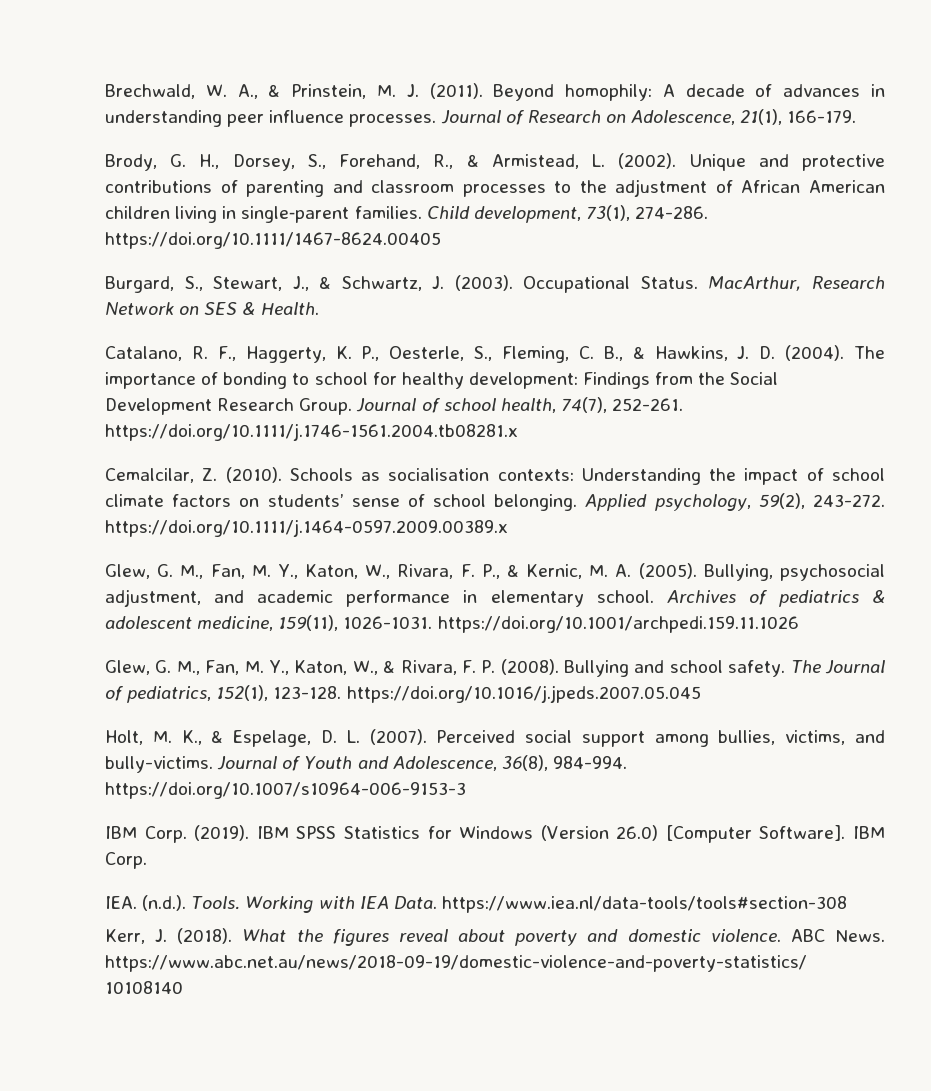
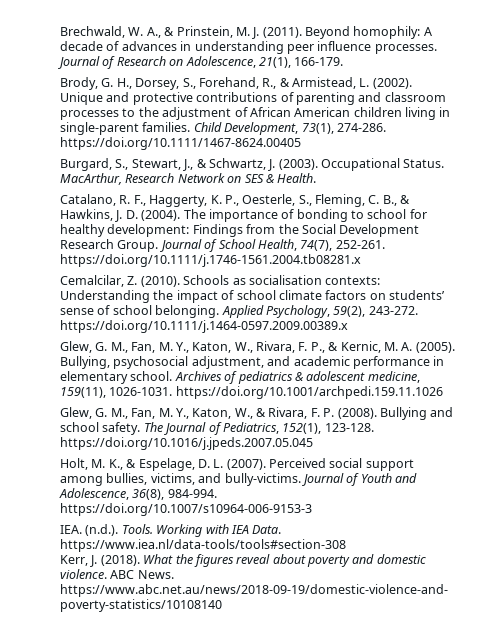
- Child development, 73(1), 274-286. https://doi.org/10.1111/1467-8624.00405
+ Child Development, 73(1), 274-286. https://doi.org/10.1111/1467-8624.00405
- Journal of school health, 74(7), 252-261. https://doi.org/10.1111/j.1746-1561.2004.tb08281.x
+ Journal of School Health, 74(7), 252-261. https://doi.org/10.1111/j.1746-1561.2004.tb08281.x
- Applied psychology, 59(2), 243-272. https://doi.org/10.1111/j.1464-0597.2009.00389.x
+ Applied Psychology, 59(2), 243-272. https://doi.org/10.1111/j.1464-0597.2009.00389.x
- The Journal of pediatrics, 152(1), 123-128. https://doi.org/10.1016/j.jpeds.2007.05.045
+ The Journal of Pediatrics, 152(1), 123-128. https://doi.org/10.1016/j.jpeds.2007.05.045
- IBM Corp. (2019). IBM SPSS Statistics for Windows (Version 26.0) [Computer Software]. IBM Corp.

